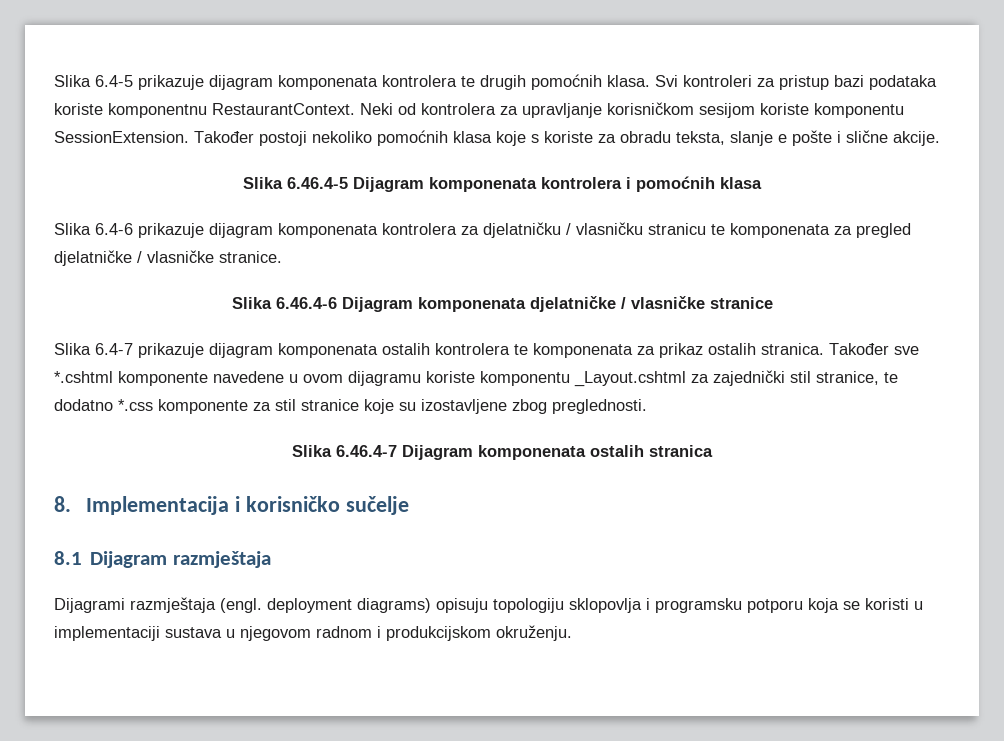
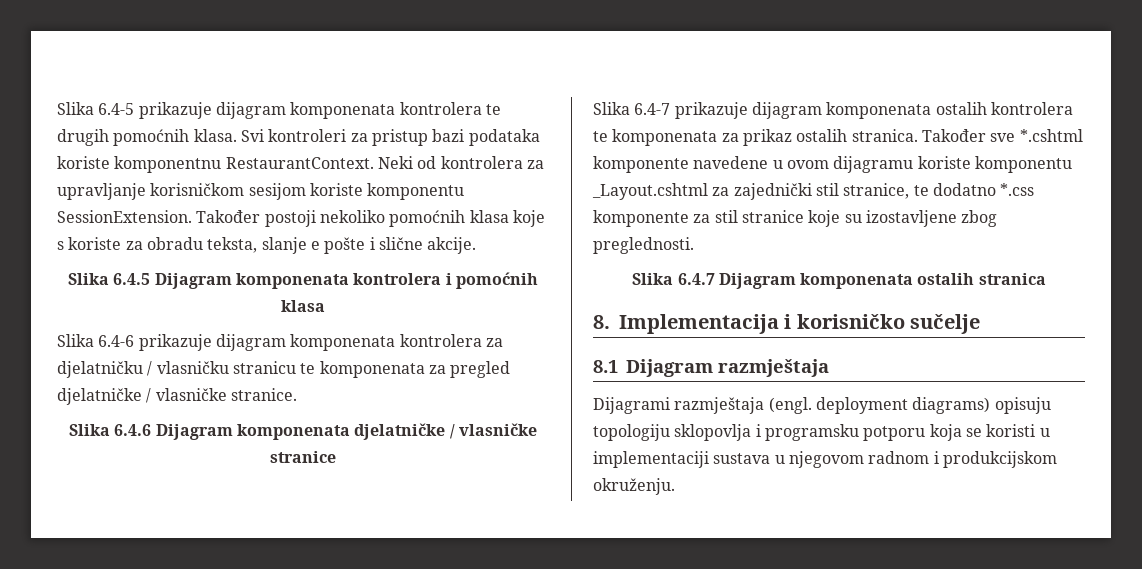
- Slika 6.46.4-5 Dijagram komponenata kontrolera i pomoćnih klasa
+ Slika 6.4.5 Dijagram komponenata kontrolera i pomoćnih klasa
- Slika 6.46.4-6 Dijagram komponenata djelatničke / vlasničke stranice
+ Slika 6.4.6 Dijagram komponenata djelatničke / vlasničke stranice
- Slika 6.46.4-7 Dijagram komponenata ostalih stranica
+ Slika 6.4.7 Dijagram komponenata ostalih stranica

